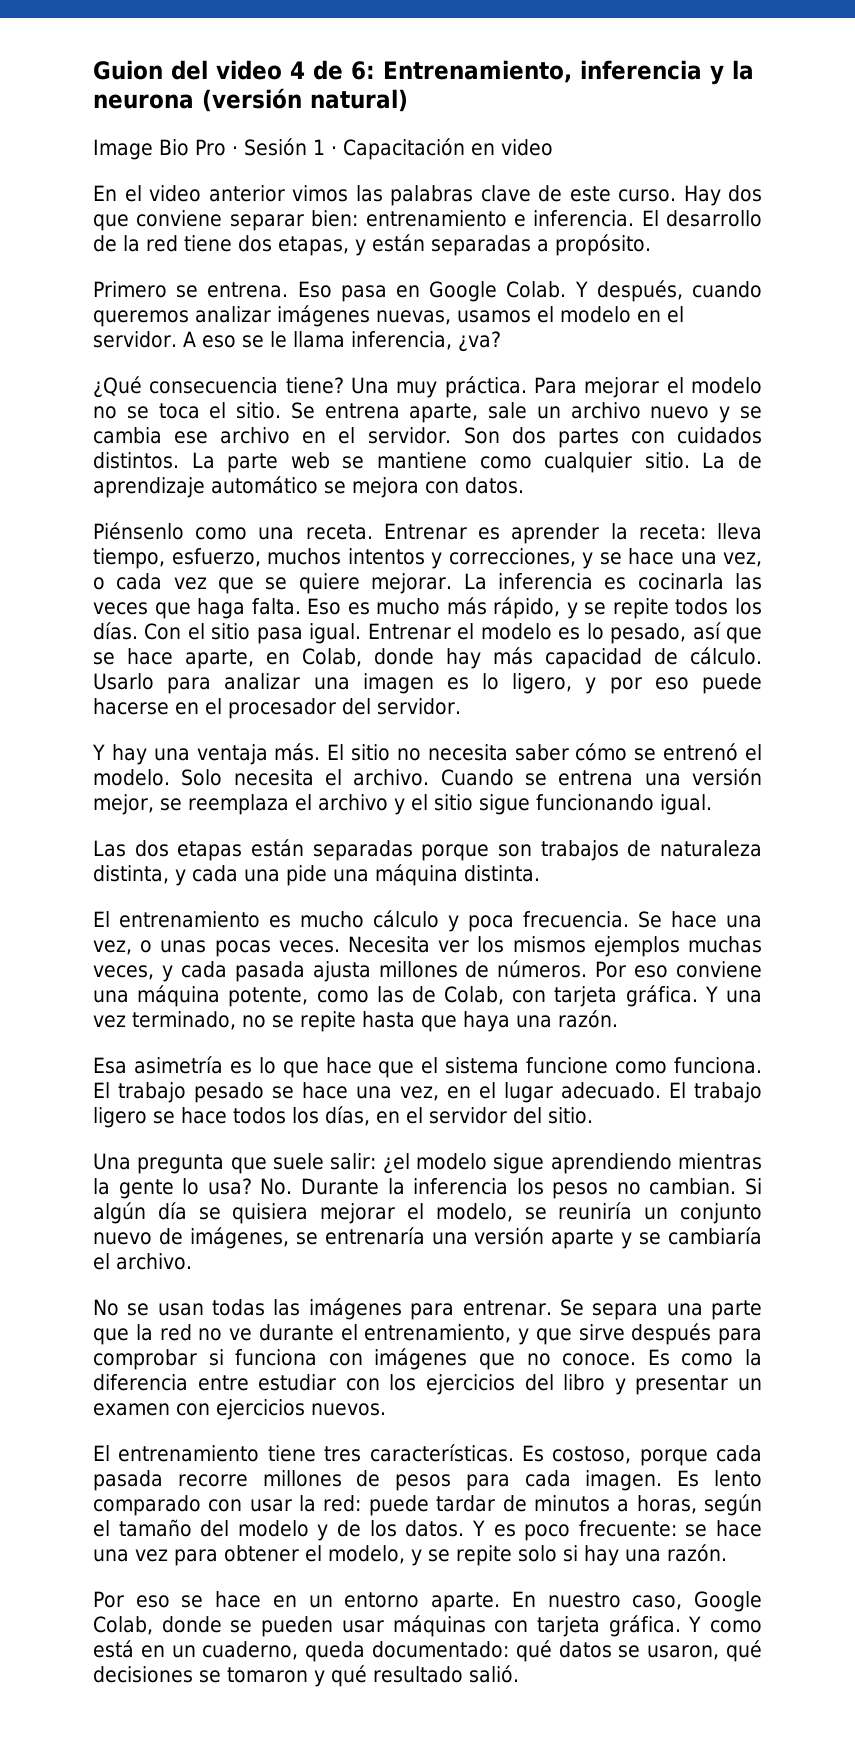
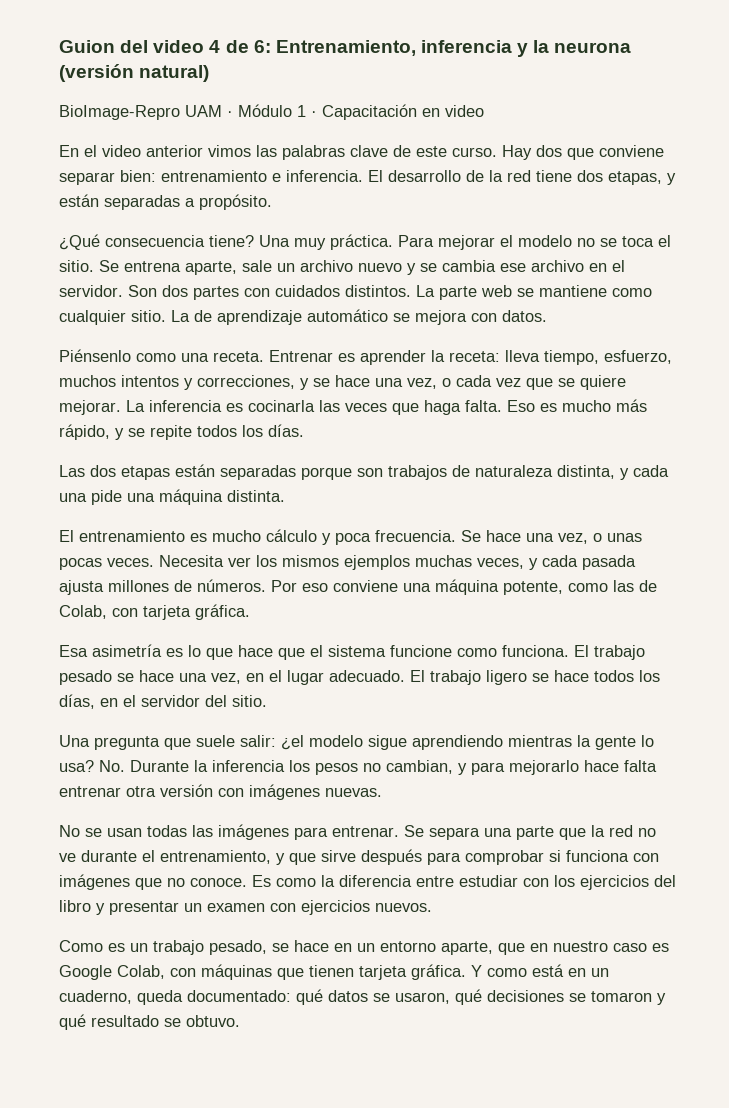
- Image Bio Pro · Sesión 1 · Capacitación en video
+ BioImage-Repro UAM · Módulo 1 · Capacitación en video
- Primero se entrena. Eso pasa en Google Colab. Y después, cuando queremos analizar imágenes nuevas, usamos el modelo en el servidor. A eso se le llama inferencia, ¿va?
- Con el sitio pasa igual. Entrenar el modelo es lo pesado, así que se hace aparte, en Colab, donde hay más capacidad de cálculo. Usarlo para analizar una imagen es lo ligero, y por eso puede hacerse en el procesador del servidor.
- Y hay una ventaja más. El sitio no necesita saber cómo se entrenó el modelo. Solo necesita el archivo. Cuando se entrena una versión mejor, se reemplaza el archivo y el sitio sigue funcionando igual.
- Y una vez terminado, no se repite hasta que haya una razón.
- No. Durante la inferencia los pesos no cambian. Si algún día se quisiera mejorar el modelo, se reuniría un conjunto nuevo de imágenes, se entrenaría una versión aparte y se cambiaría el archivo.
+ No. Durante la inferencia los pesos no cambian, y para mejorarlo hace falta entrenar otra versión con imágenes nuevas.
- El entrenamiento tiene tres características. Es costoso, porque cada pasada recorre millones de pesos para cada imagen. Es lento comparado con usar la red: puede tardar de minutos a horas, según el tamaño del modelo y de los datos. Y es poco frecuente: se hace una vez para obtener el modelo, y se repite solo si hay una razón.
- Por eso se hace en un entorno aparte. En nuestro caso, Google Colab, donde se pueden usar máquinas con tarjeta gráfica.
+ Como es un trabajo pesado, se hace en un entorno aparte, que en nuestro caso es Google Colab, con máquinas que tienen tarjeta gráfica.
- Y como está en un cuaderno, queda documentado: qué datos se usaron, qué decisiones se tomaron y qué resultado salió.
+ Y como está en un cuaderno, queda documentado: qué datos se usaron, qué decisiones se tomaron y qué resultado se obtuvo.

